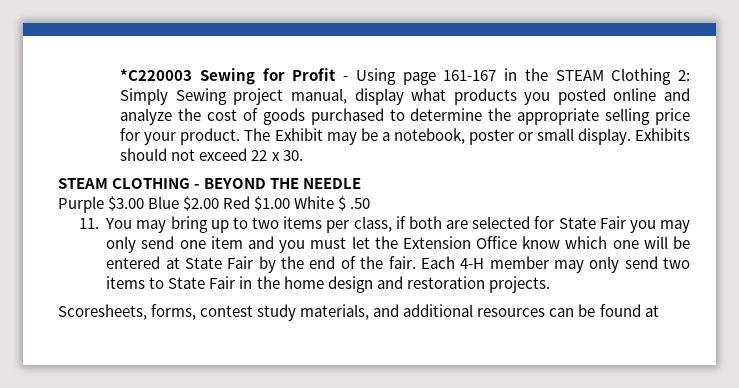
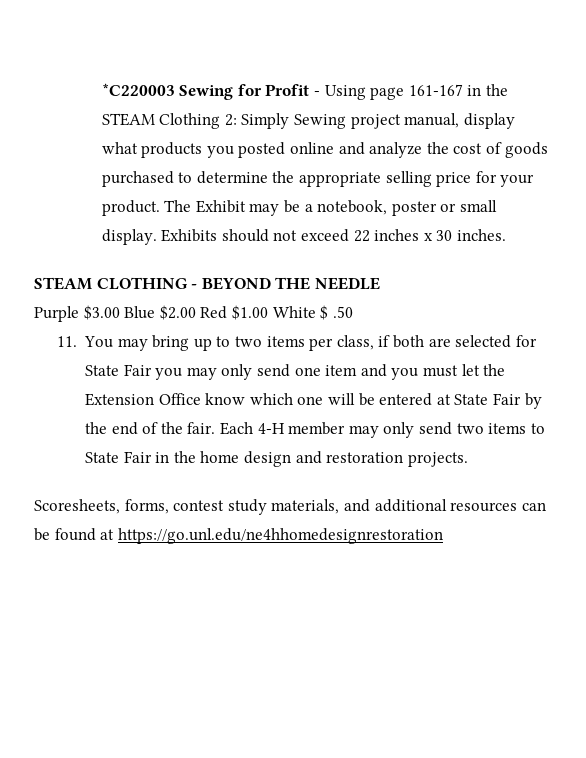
- Exhibits should not exceed 22 x 30.
+ Exhibits should not exceed 22 inches x 30 inches.
- Scoresheets, forms, contest study materials, and additional resources can be found at
+ Scoresheets, forms, contest study materials, and additional resources can be found at https://go.unl.edu/ne4hhomedesignrestoration

